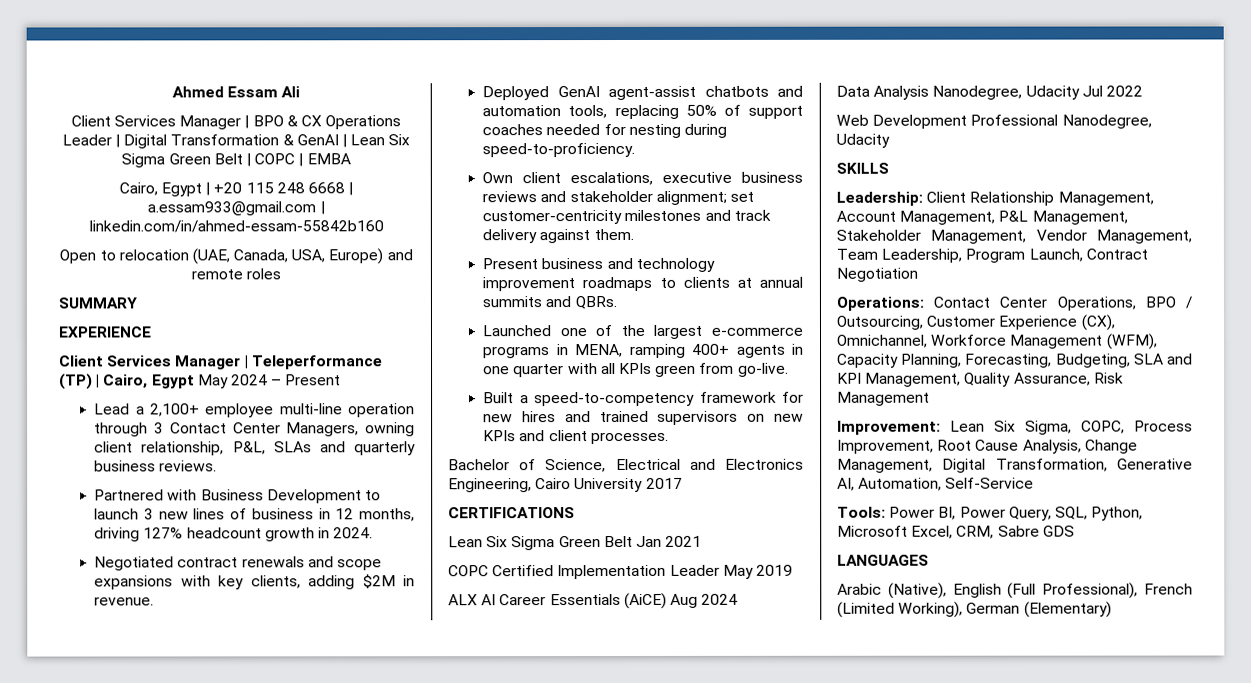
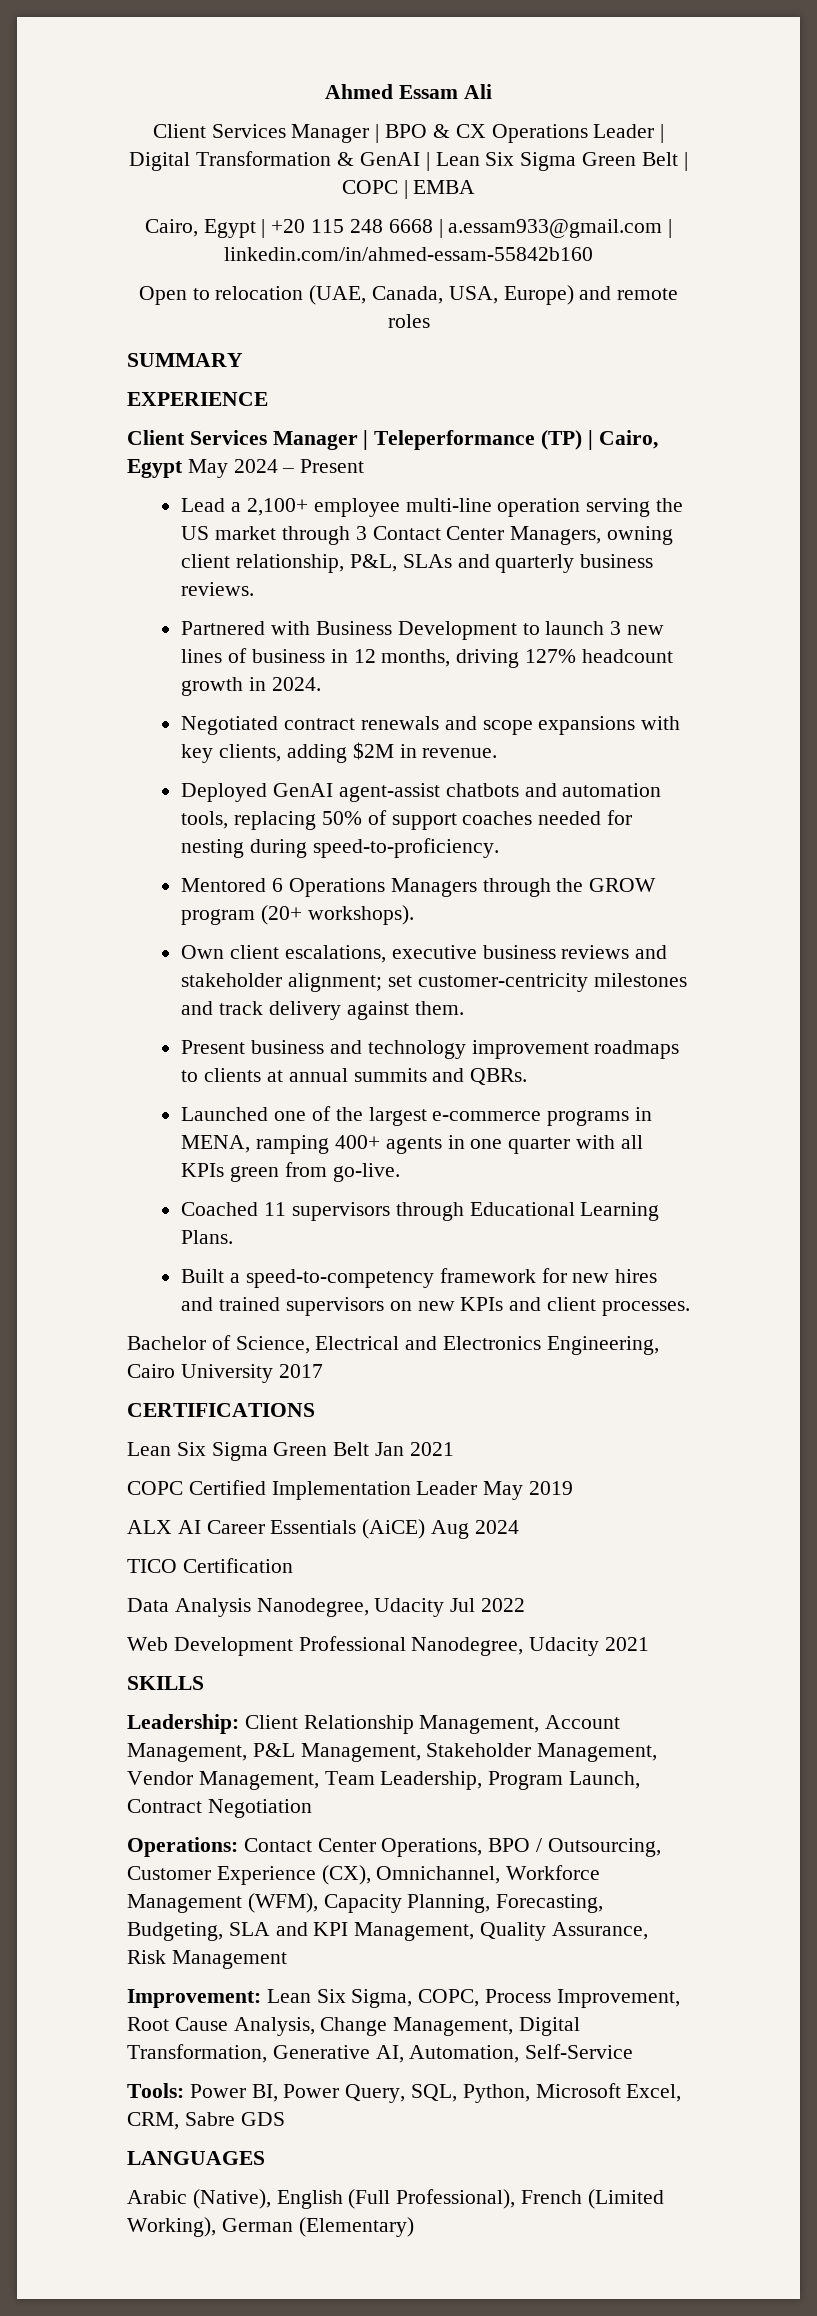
- Lead a 2,100+ employee multi-line operation through 3 Contact Center Managers, owning client relationship, P&L, SLAs and quarterly business reviews.
+ Lead a 2,100+ employee multi-line operation serving the US market through 3 Contact Center Managers, owning client relationship, P&L, SLAs and quarterly business reviews.
+ Mentored 6 Operations Managers through the GROW program (20+ workshops).
+ Coached 11 supervisors through Educational Learning Plans.
+ TICO Certification
- Web Development Professional Nanodegree, Udacity
+ Web Development Professional Nanodegree, Udacity 2021

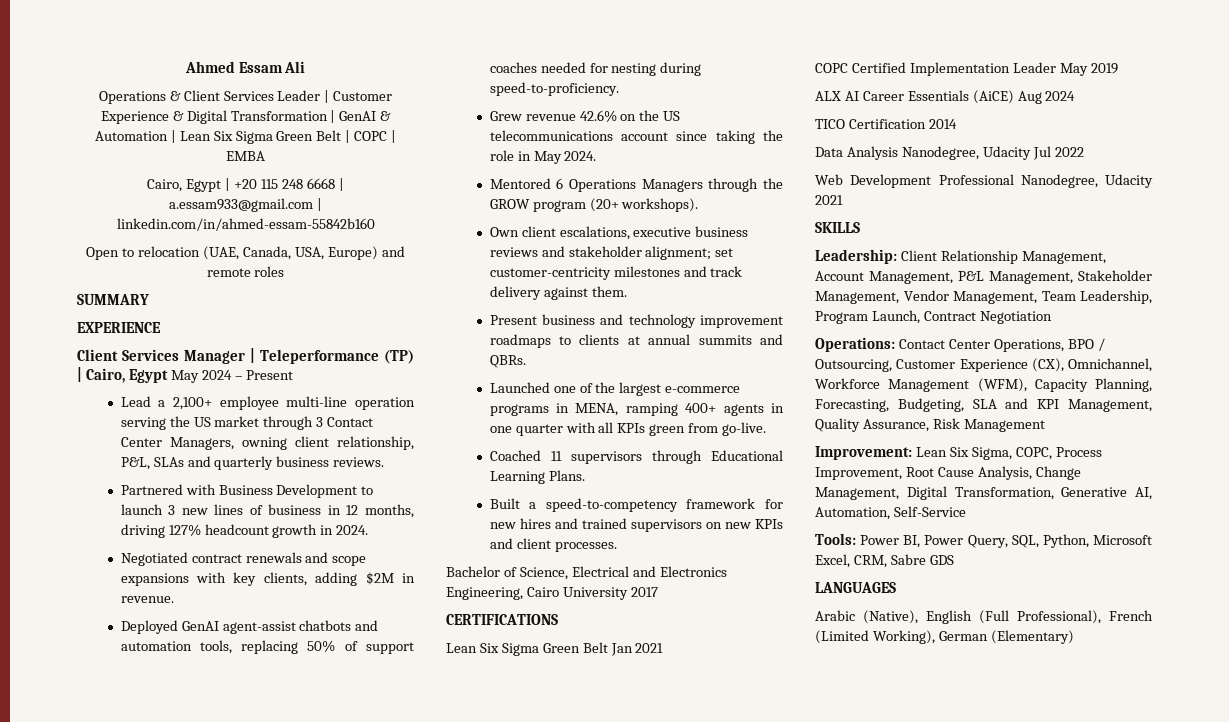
- Client Services Manager | BPO & CX Operations Leader | Digital Transformation & GenAI | Lean Six Sigma Green Belt | COPC | EMBA
+ Operations & Client Services Leader | Customer Experience & Digital Transformation | GenAI & Automation | Lean Six Sigma Green Belt | COPC | EMBA
+ Grew revenue 42.6% on the US telecommunications account since taking the role in May 2024.
- TICO Certification
+ TICO Certification 2014

